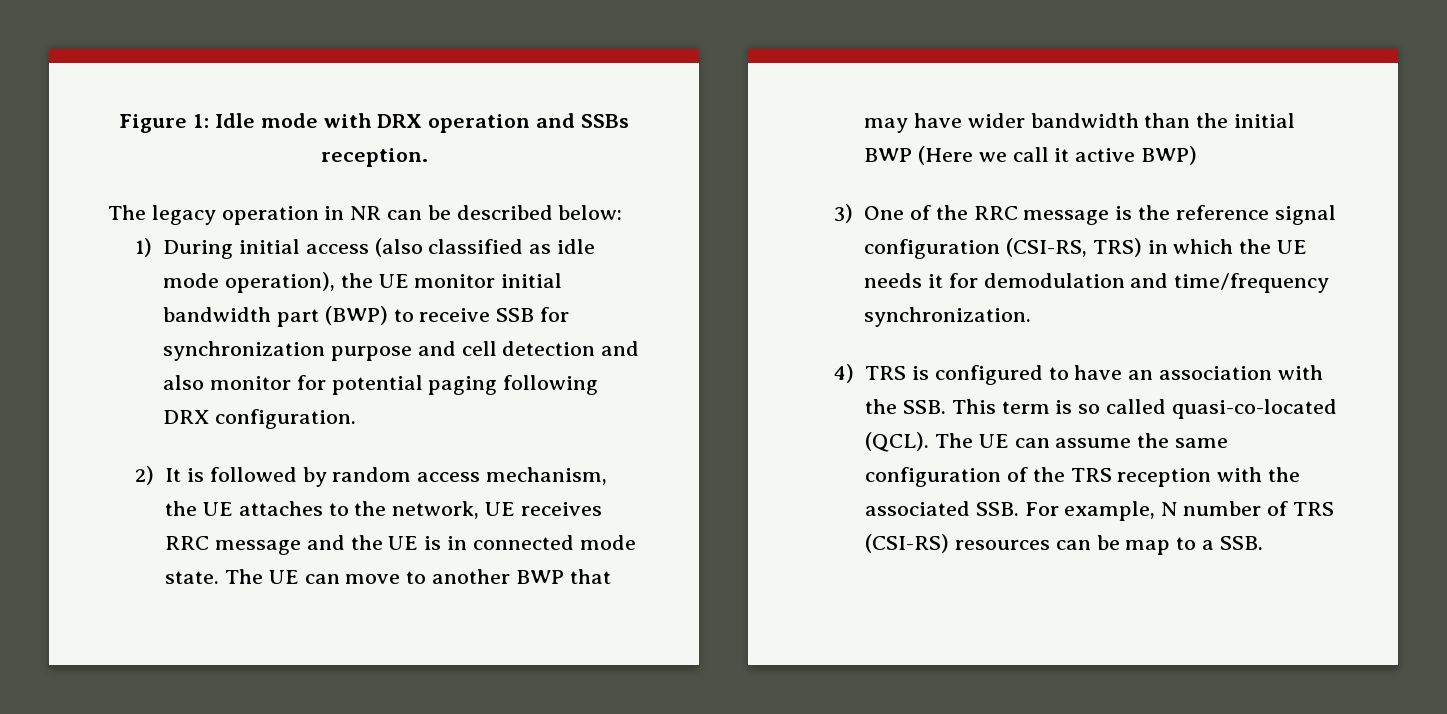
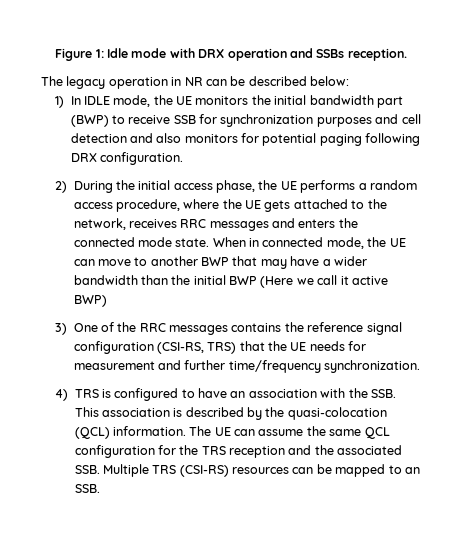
- 1) During initial access (also classified as idle mode operation), the UE monitor initial bandwidth part (BWP) to receive SSB for synchronization purpose and cell detection and also monitor for potential paging following DRX configuration.
+ 1) In IDLE mode, the UE monitors the initial bandwidth part (BWP) to receive SSB for synchronization purposes and cell detection and also monitors for potential paging following DRX configuration.
- 2) It is followed by random access mechanism, the UE attaches to the network, UE receives RRC message and the UE is in connected mode state. The UE can move to another BWP that may have wider bandwidth than the initial BWP (Here we call it active BWP)
+ 2) During the initial access phase, the UE performs a random access procedure, where the UE gets attached to the network, receives RRC messages and enters the connected mode state. When in connected mode, the UE can move to another BWP that may have a wider bandwidth than the initial BWP (Here we call it active BWP)
- 3) One of the RRC message is the reference signal configuration (CSI-RS, TRS) in which the UE needs it for demodulation and time/frequency synchronization.
+ 3) One of the RRC messages contains the reference signal configuration (CSI-RS, TRS) that the UE needs for measurement and further time/frequency synchronization.
- 4) TRS is configured to have an association with the SSB. This term is so called quasi-co-located (QCL).
+ 4) TRS is configured to have an association with the SSB. This association is described by the quasi-colocation (QCL) information.
- The UE can assume the same configuration of the TRS reception with the associated SSB. For example, N number of TRS (CSI-RS) resources can be map to a SSB.
+ The UE can assume the same QCL configuration for the TRS reception and the associated SSB. Multiple TRS (CSI-RS) resources can be mapped to an SSB.

